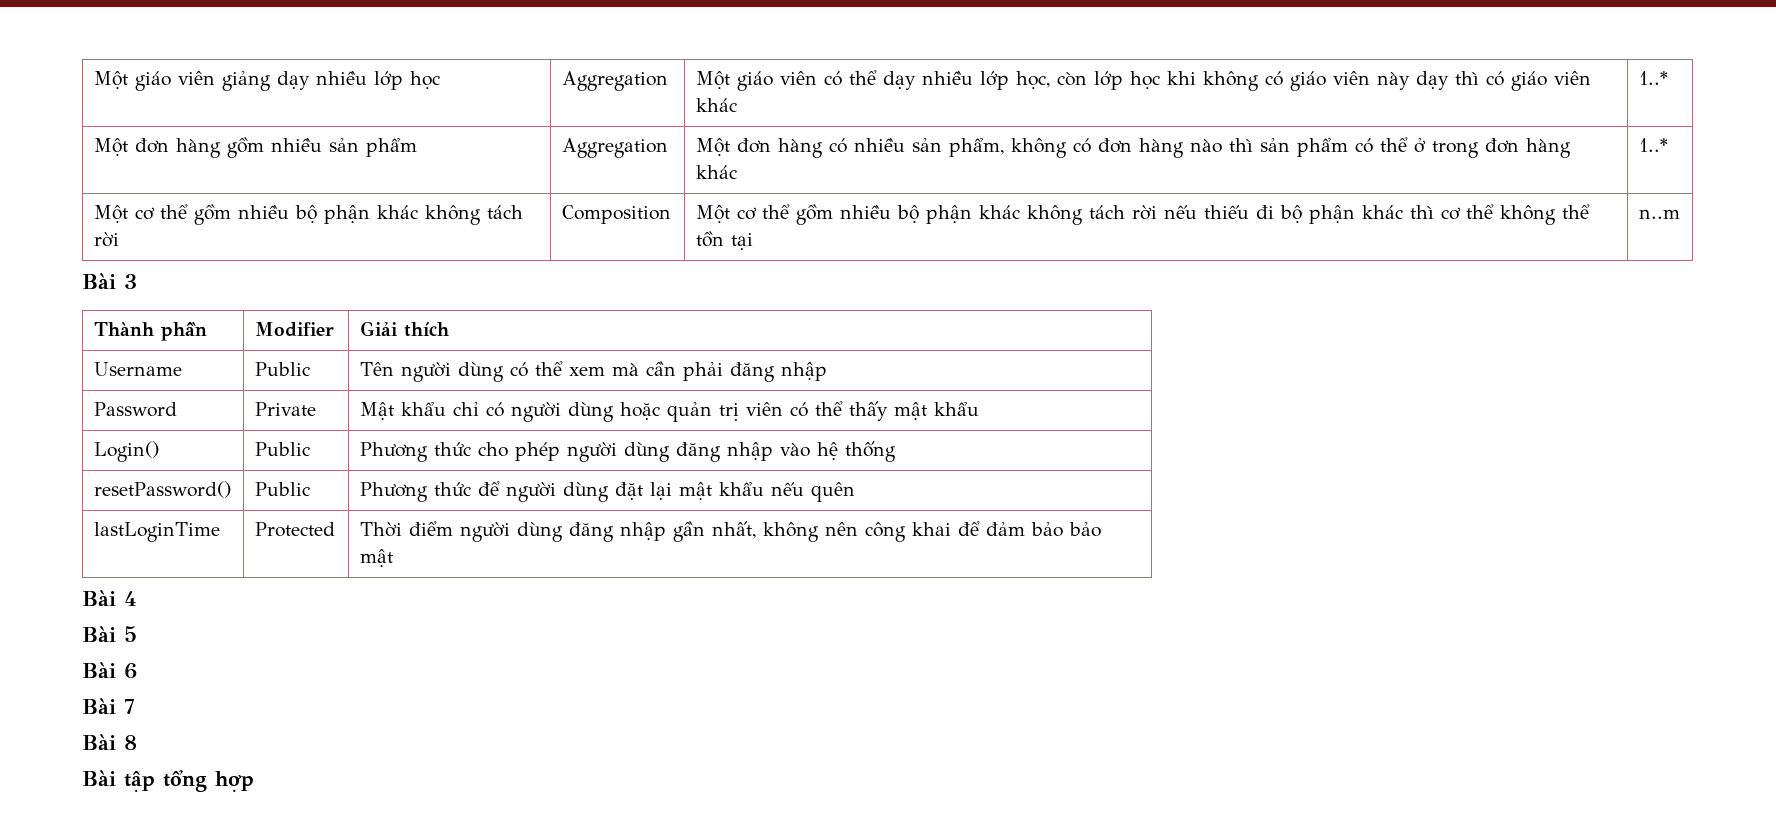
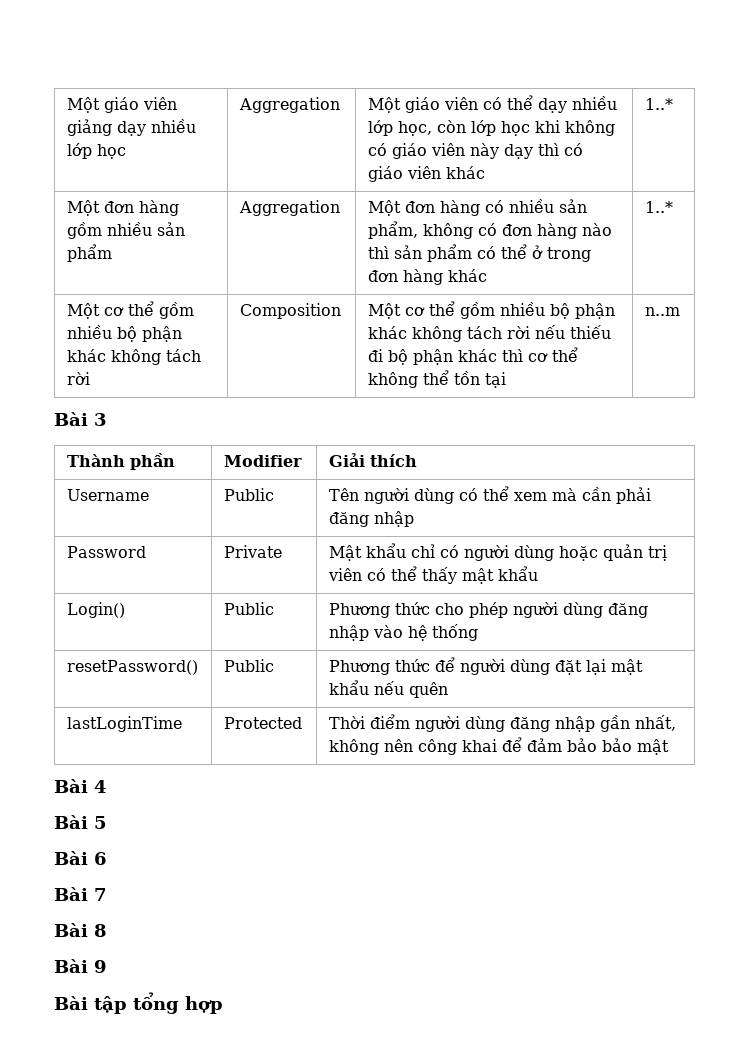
+ Bài 9

